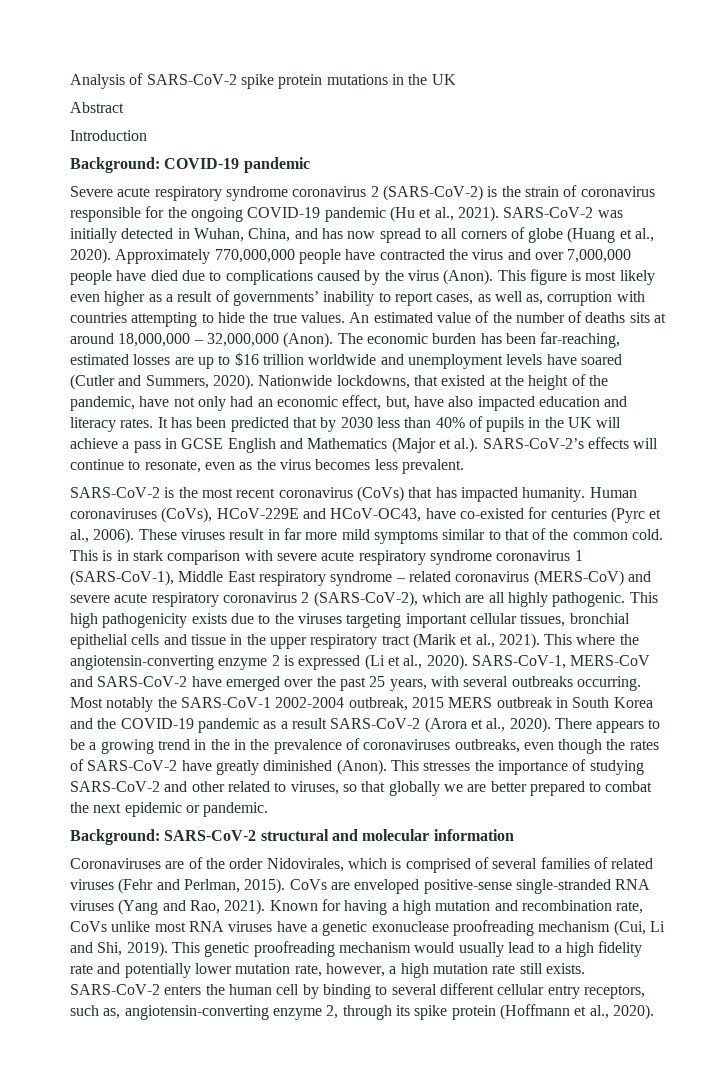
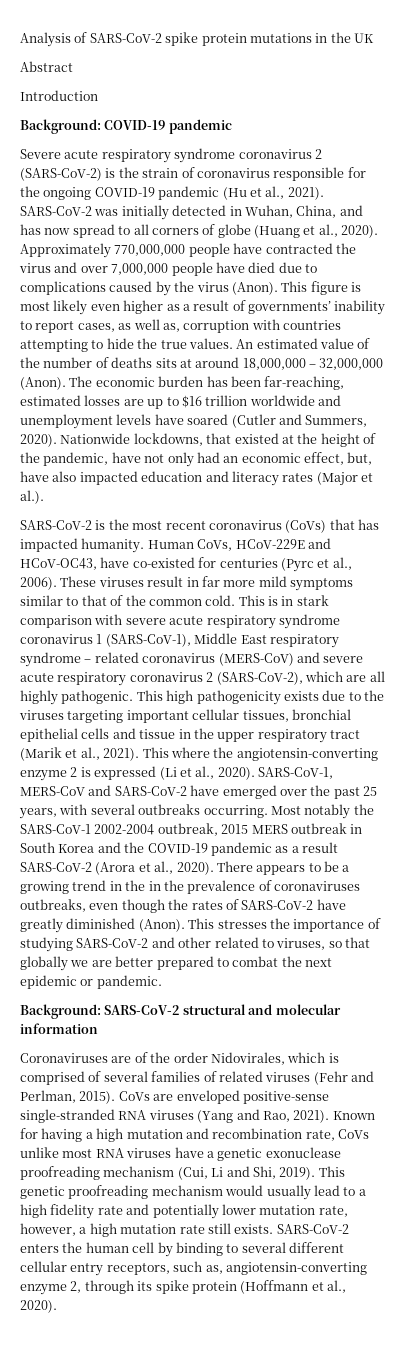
- Nationwide lockdowns, that existed at the height of the pandemic, have not only had an economic effect, but, have also impacted education and literacy rates. It has been predicted that by 2030 less than 40% of pupils in the UK will achieve a pass in GCSE English and Mathematics (Major et al.). SARS-CoV-2’s effects will continue to resonate, even as the virus becomes less prevalent.
+ Nationwide lockdowns, that existed at the height of the pandemic, have not only had an economic effect, but, have also impacted education and literacy rates (Major et al.).
- Human coronaviruses (CoVs), HCoV-229E and HCoV-OC43, have co-existed for centuries (Pyrc et al., 2006).
+ Human CoVs, HCoV-229E and HCoV-OC43, have co-existed for centuries (Pyrc et al., 2006).

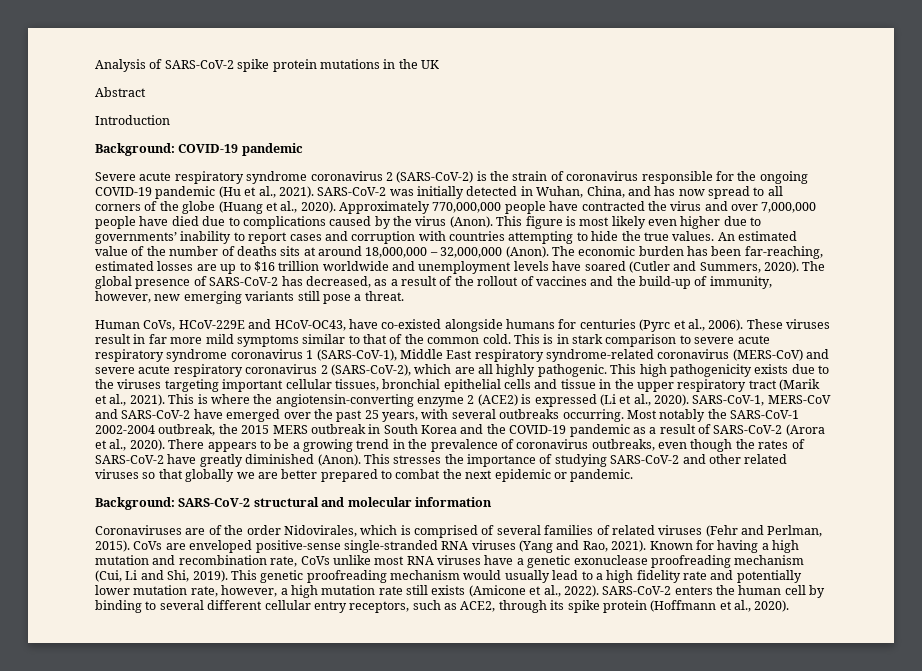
- SARS-CoV-2 was initially detected in Wuhan, China, and has now spread to all corners of globe (Huang et al., 2020).
+ SARS-CoV-2 was initially detected in Wuhan, China, and has now spread to all corners of the globe (Huang et al., 2020).
- This figure is most likely even higher as a result of governments’ inability to report cases, as well as, corruption with countries attempting to hide the true values.
+ This figure is most likely even higher due to governments’ inability to report cases and corruption with countries attempting to hide the true values.
- Nationwide lockdowns, that existed at the height of the pandemic, have not only had an economic effect, but, have also impacted education and literacy rates (Major et al.).
- SARS-CoV-2 is the most recent coronavirus (CoVs) that has impacted humanity. Human CoVs, HCoV-229E and HCoV-OC43, have co-existed for centuries (Pyrc et al., 2006).
+ The global presence of SARS-CoV-2 has decreased, as a result of the rollout of vaccines and the build-up of immunity, however, new emerging variants still pose a threat.
+ Human CoVs, HCoV-229E and HCoV-OC43, have co-existed alongside humans for centuries (Pyrc et al., 2006).
- This is in stark comparison with severe acute respiratory syndrome coronavirus 1 (SARS-CoV-1), Middle East respiratory syndrome – related coronavirus (MERS-CoV) and severe acute respiratory coronavirus 2 (SARS-CoV-2), which are all highly pathogenic.
+ This is in stark comparison to severe acute respiratory syndrome coronavirus 1 (SARS-CoV-1), Middle East respiratory syndrome-related coronavirus (MERS-CoV) and severe acute respiratory coronavirus 2 (SARS-CoV-2), which are all highly pathogenic.
- This where the angiotensin-converting enzyme 2 is expressed (Li et al., 2020).
+ This is where the angiotensin-converting enzyme 2 (ACE2) is expressed (Li et al., 2020).
- Most notably the SARS-CoV-1 2002-2004 outbreak, 2015 MERS outbreak in South Korea and the COVID-19 pandemic as a result SARS-CoV-2 (Arora et al., 2020).
+ Most notably the SARS-CoV-1 2002-2004 outbreak, the 2015 MERS outbreak in South Korea and the COVID-19 pandemic as a result of SARS-CoV-2 (Arora et al., 2020).
- There appears to be a growing trend in the in the prevalence of coronaviruses outbreaks, even though the rates of SARS-CoV-2 have greatly diminished (Anon).
+ There appears to be a growing trend in the prevalence of coronavirus outbreaks, even though the rates of SARS-CoV-2 have greatly diminished (Anon).
- This stresses the importance of studying SARS-CoV-2 and other related to viruses, so that globally we are better prepared to combat the next epidemic or pandemic.
+ This stresses the importance of studying SARS-CoV-2 and other related viruses so that globally we are better prepared to combat the next epidemic or pandemic.
- This genetic proofreading mechanism would usually lead to a high fidelity rate and potentially lower mutation rate, however, a high mutation rate still exists.
+ This genetic proofreading mechanism would usually lead to a high fidelity rate and potentially lower mutation rate, however, a high mutation rate still exists (Amicone et al., 2022).
- SARS-CoV-2 enters the human cell by binding to several different cellular entry receptors, such as, angiotensin-converting enzyme 2, through its spike protein (Hoffmann et al., 2020).
+ SARS-CoV-2 enters the human cell by binding to several different cellular entry receptors, such as ACE2, through its spike protein (Hoffmann et al., 2020).

